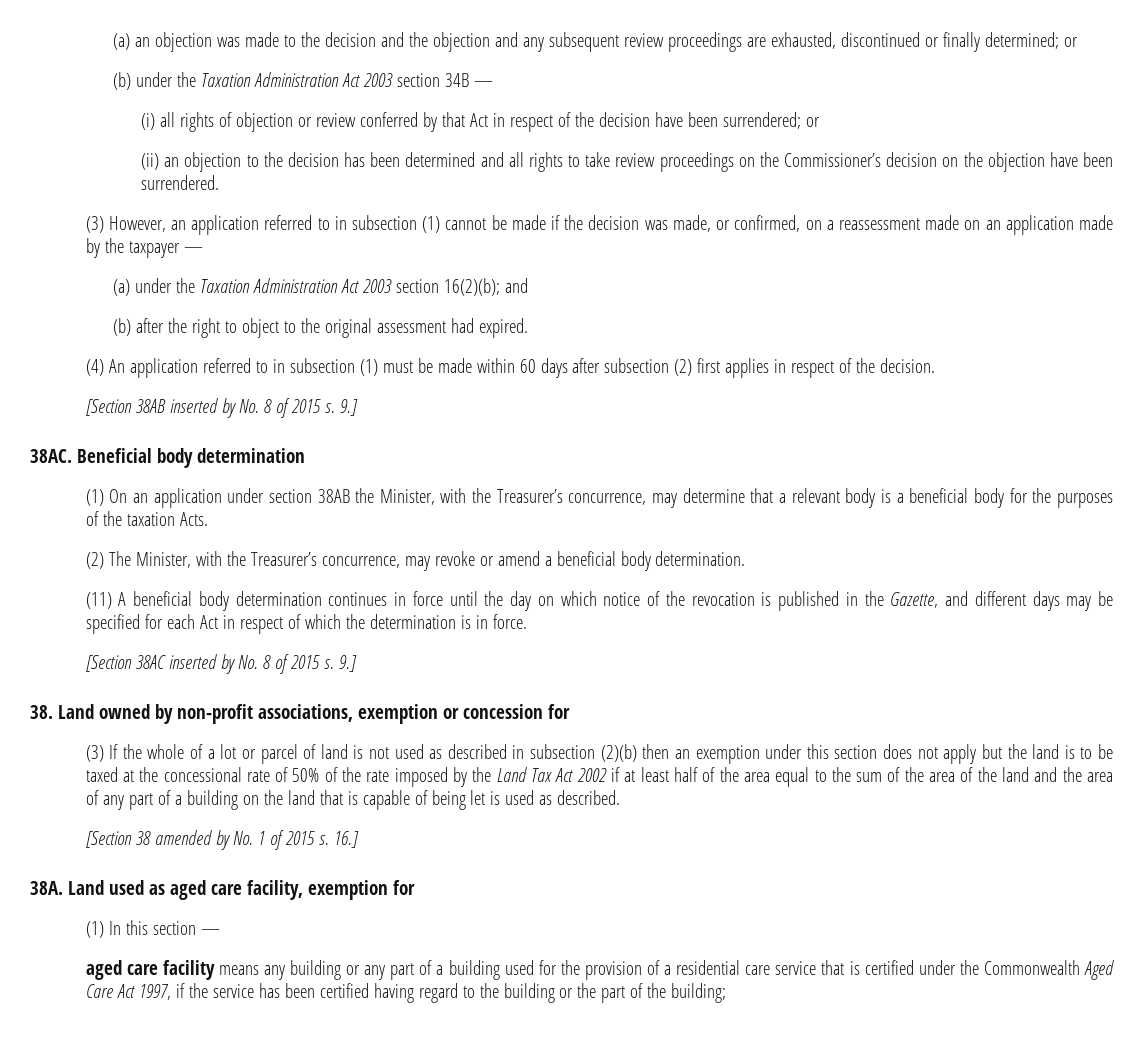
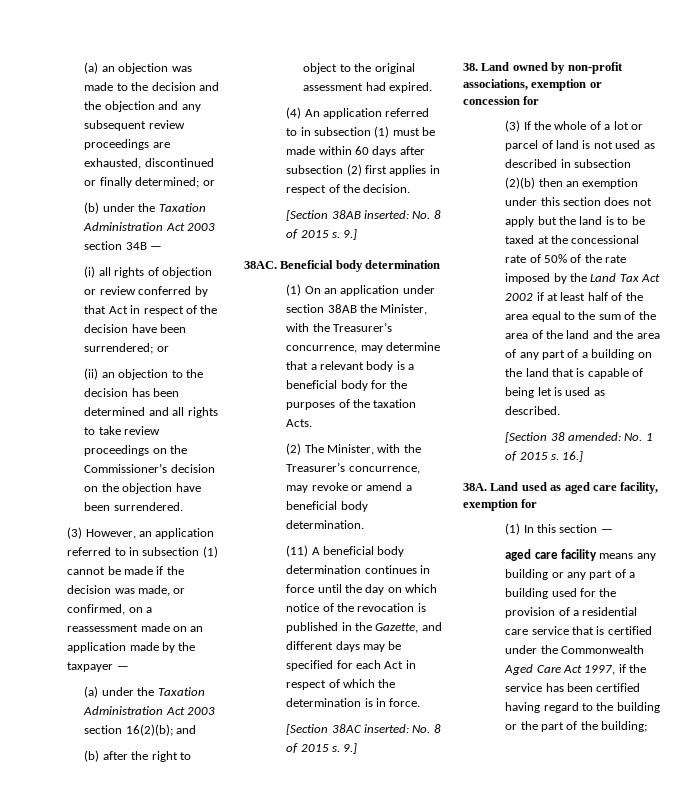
- [Section 38AB inserted by No. 8 of 2015 s.
+ [Section 38AB inserted: No. 8 of 2015 s.
- [Section 38AC inserted by No. 8 of 2015 s.
+ [Section 38AC inserted: No. 8 of 2015 s.
- [Section 38 amended by No. 1 of 2015 s.
+ [Section 38 amended: No. 1 of 2015 s.

